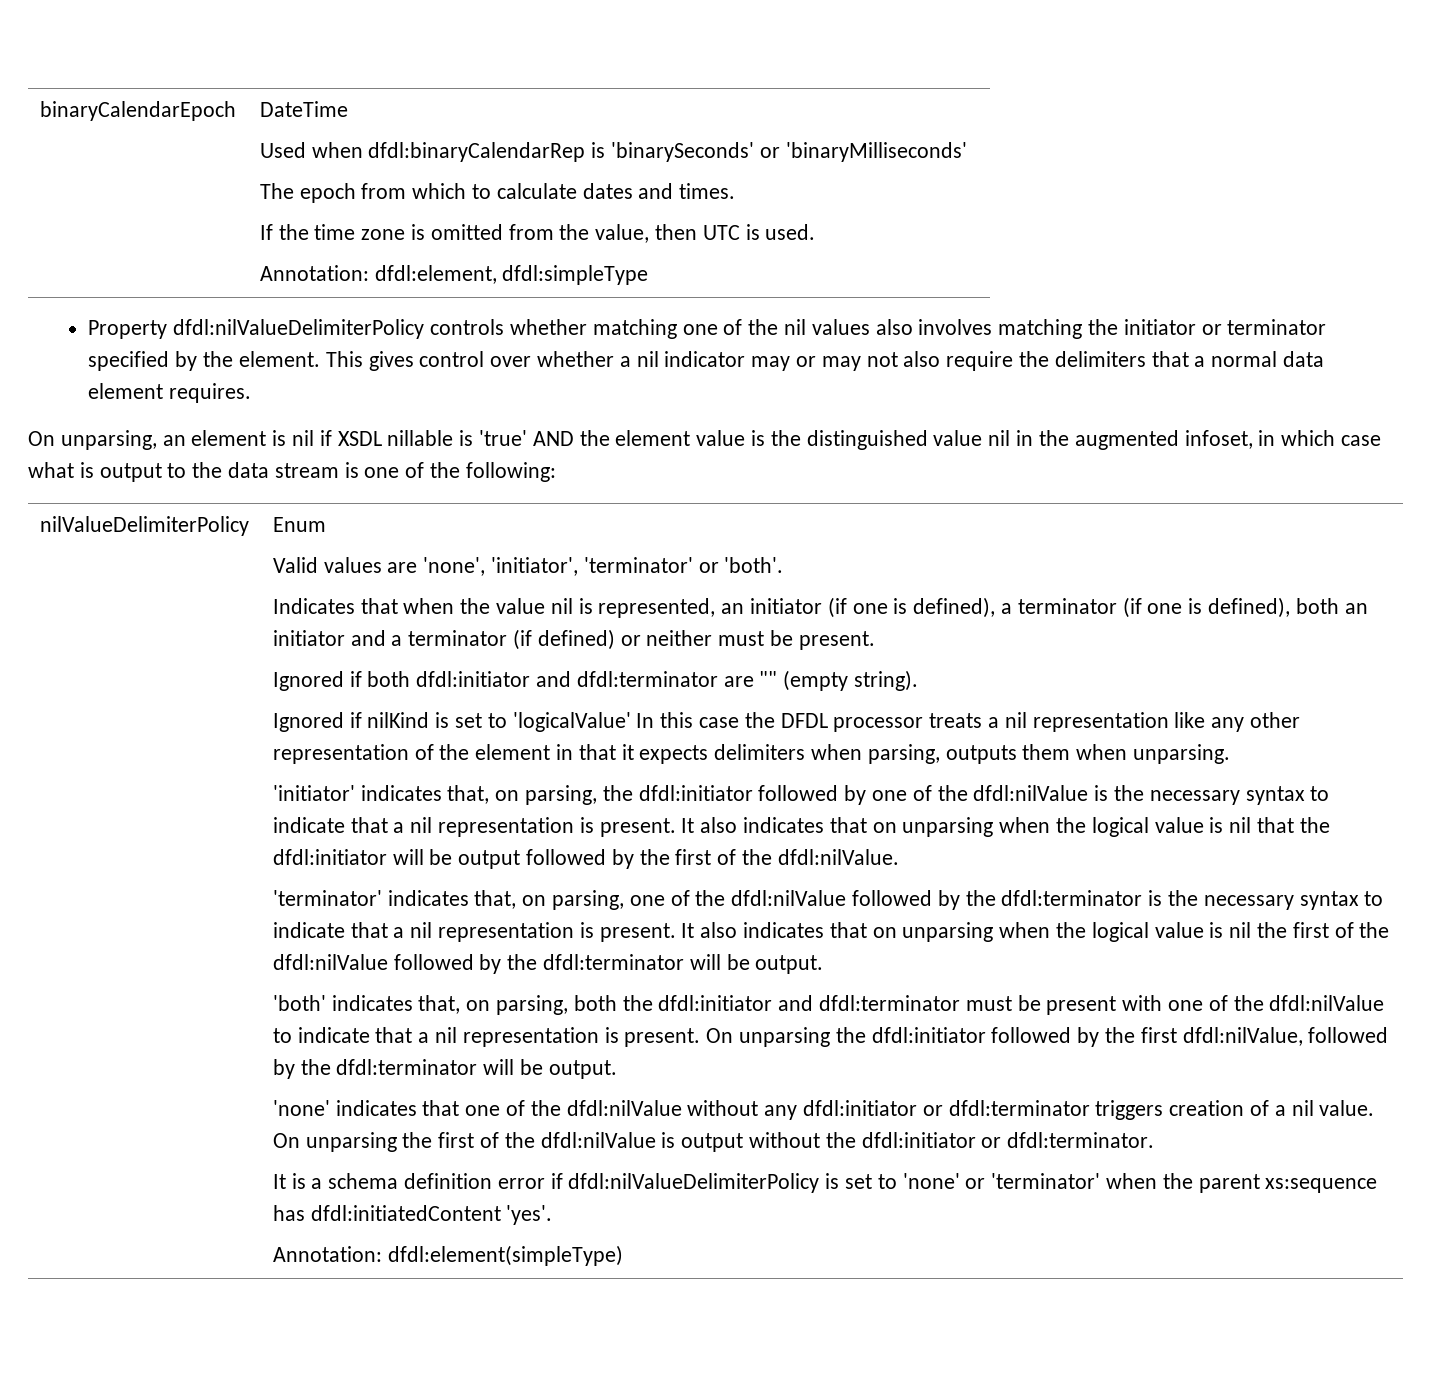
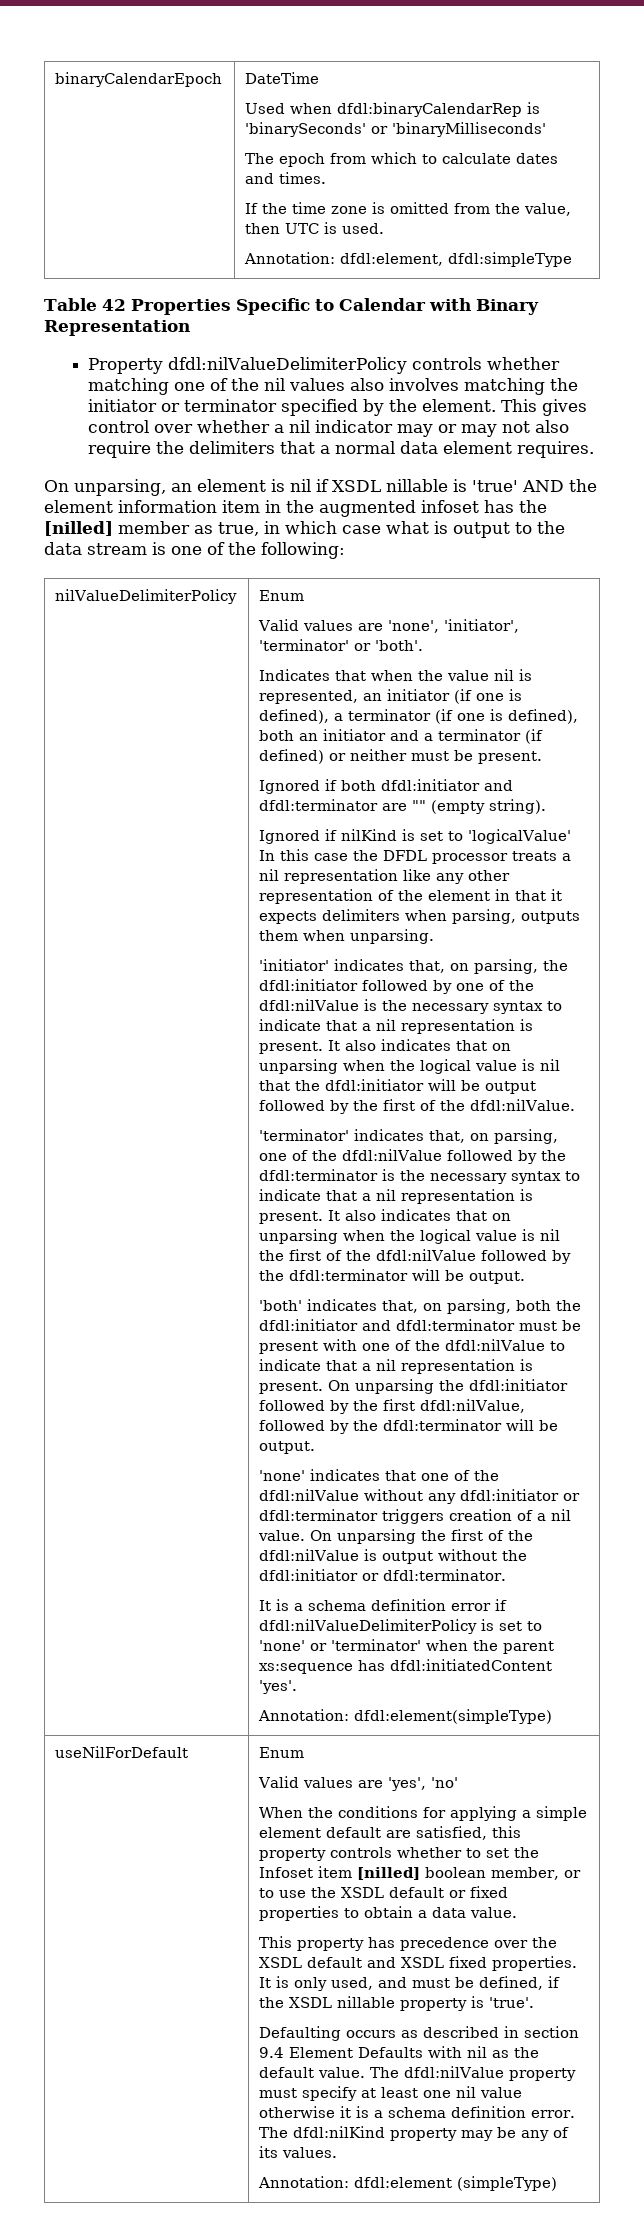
+ Table 42 Properties Specific to Calendar with Binary Representation
- On unparsing, an element is nil if XSDL nillable is 'true' AND the element value is the distinguished value nil in the augmented infoset, in which case what is output to the data stream is one of the following:
+ On unparsing, an element is nil if XSDL nillable is 'true' AND the element information item in the augmented infoset has the [nilled] member as true, in which case what is output to the data stream is one of the following:
+ useNilForDefault | Enum
+ Valid values are 'yes', 'no'
+ When the conditions for applying a simple element default are satisfied, this property controls whether to set the Infoset item [nilled] boolean member, or to use the XSDL default or fixed properties to obtain a data value.
+ This property has precedence over the XSDL default and XSDL fixed properties. It is only used, and must be defined, if the XSDL nillable property is 'true'.
+ Defaulting occurs as described in section 9.4 Element Defaults with nil as the default value. The dfdl:nilValue property must specify at least one nil value otherwise it is a schema definition error. The dfdl:nilKind property may be any of its values.
+ Annotation: dfdl:element (simpleType)

